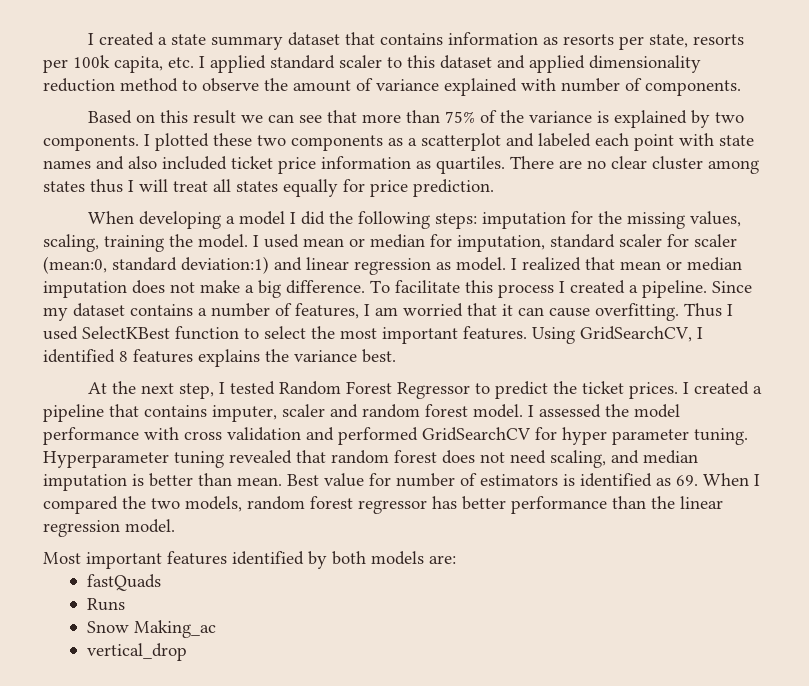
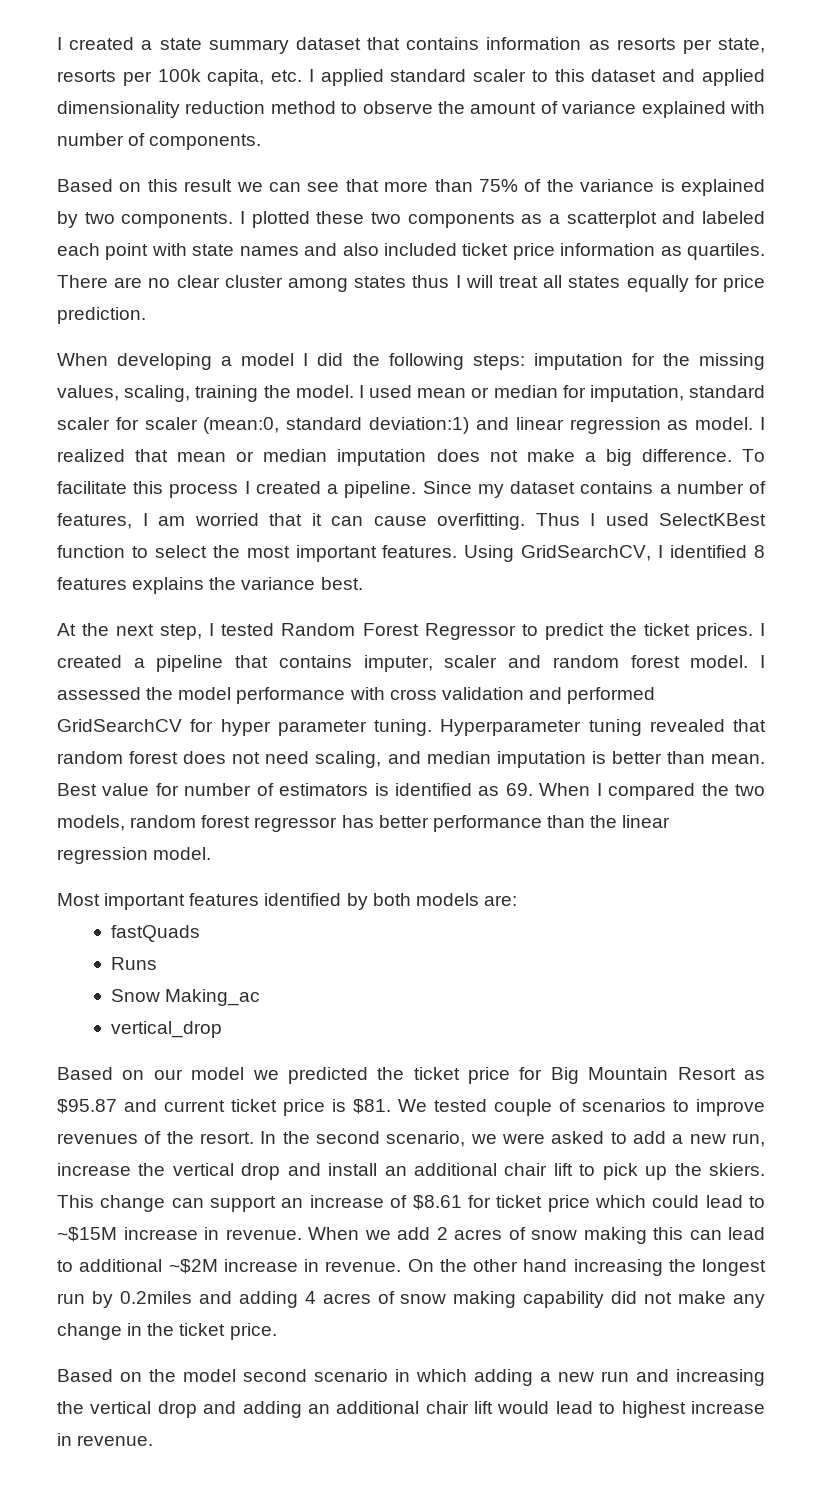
+ Based on our model we predicted the ticket price for Big Mountain Resort as $95.87 and current ticket price is $81. We tested couple of scenarios to improve revenues of the resort. In the second scenario, we were asked to add a new run, increase the vertical drop and install an additional chair lift to pick up the skiers. This change can support an increase of $8.61 for ticket price which could lead to ~$15M increase in revenue. When we add 2 acres of snow making this can lead to additional ~$2M increase in revenue. On the other hand increasing the longest run by 0.2miles and adding 4 acres of snow making capability did not make any change in the ticket price.
+ Based on the model second scenario in which adding a new run and increasing the vertical drop and adding an additional chair lift would lead to highest increase in revenue.

